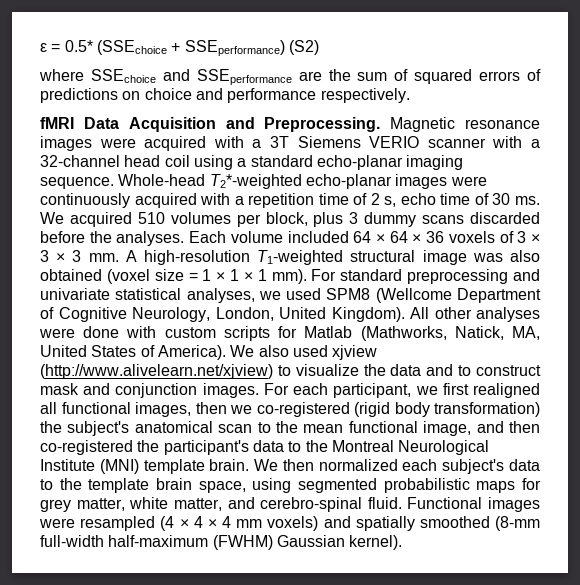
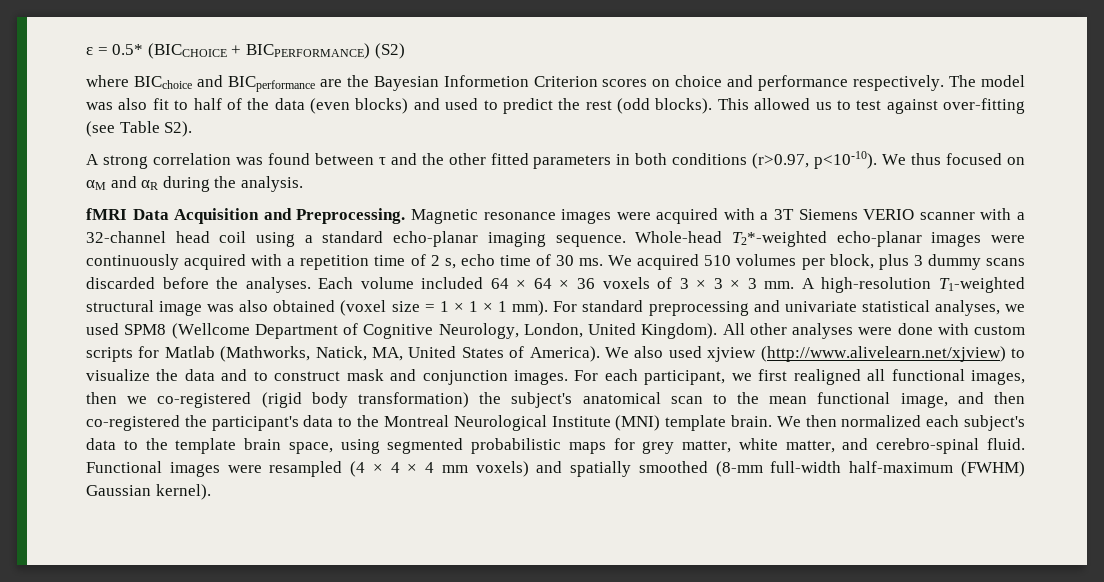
- ε = 0.5* (SSEchoice + SSEperformance) (S2)
+ ε = 0.5* (BICCHOICE + BICPERFORMANCE) (S2)
- where SSEchoice and SSEperformance are the sum of squared errors of predictions on choice and performance respectively.
+ where BICchoice and BICperformance are the Bayesian Informetion Criterion scores on choice and performance respectively. The model was also fit to half of the data (even blocks) and used to predict the rest (odd blocks). This allowed us to test against over-fitting (see Table S2).
+ A strong correlation was found between τ and the other fitted parameters in both conditions (r>0.97, p<10-10). We thus focused on αM and αR during the analysis.

